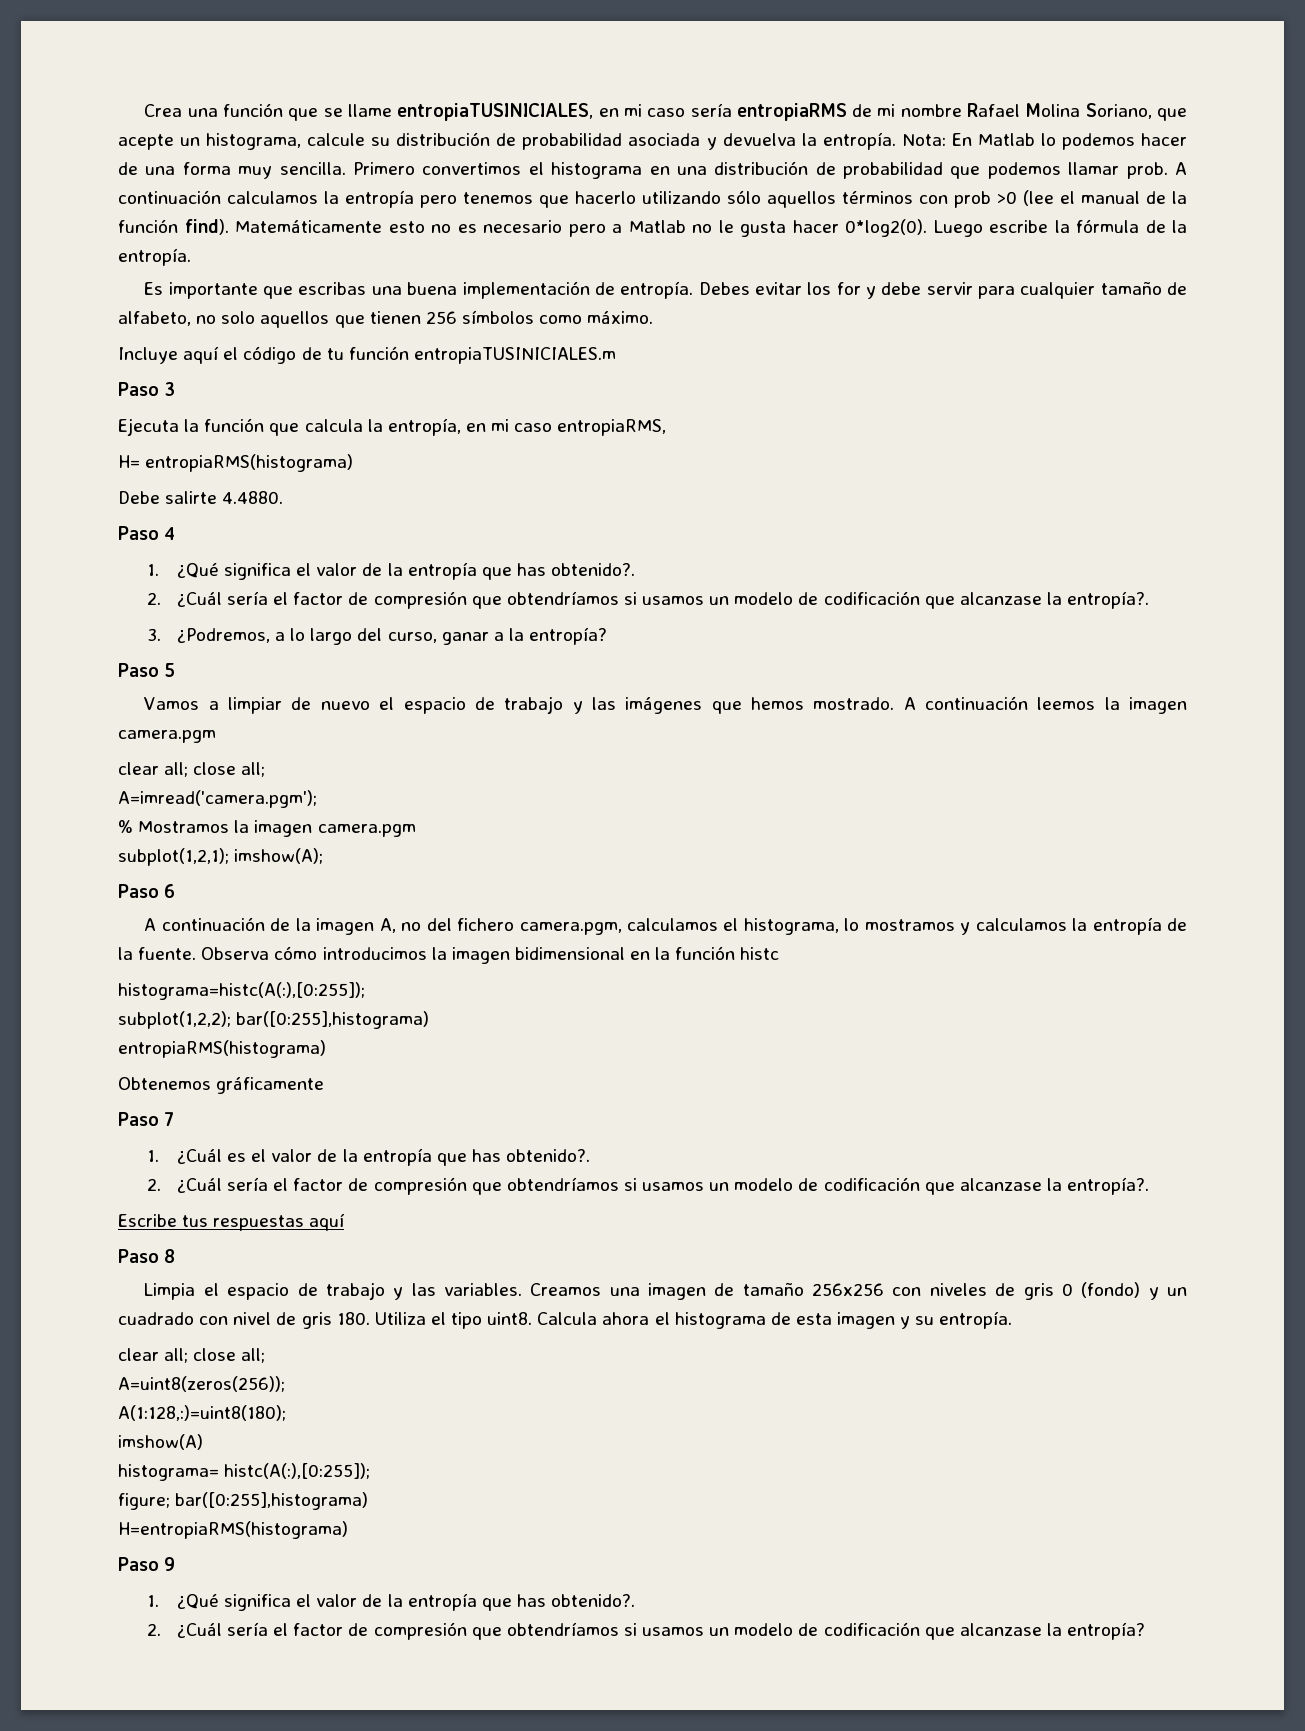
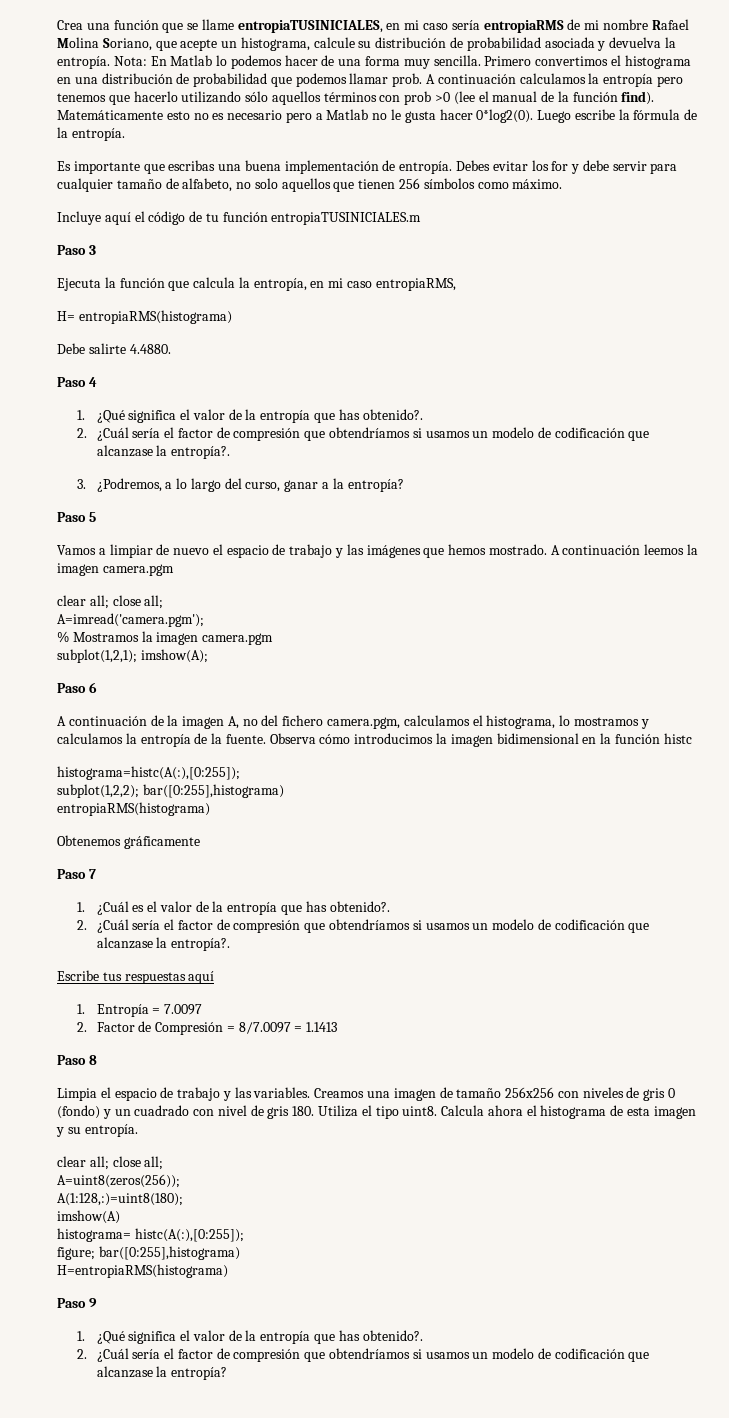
+ 1. Entropía = 7.0097
+ 2. Factor de Compresión = 8/7.0097 = 1.1413

